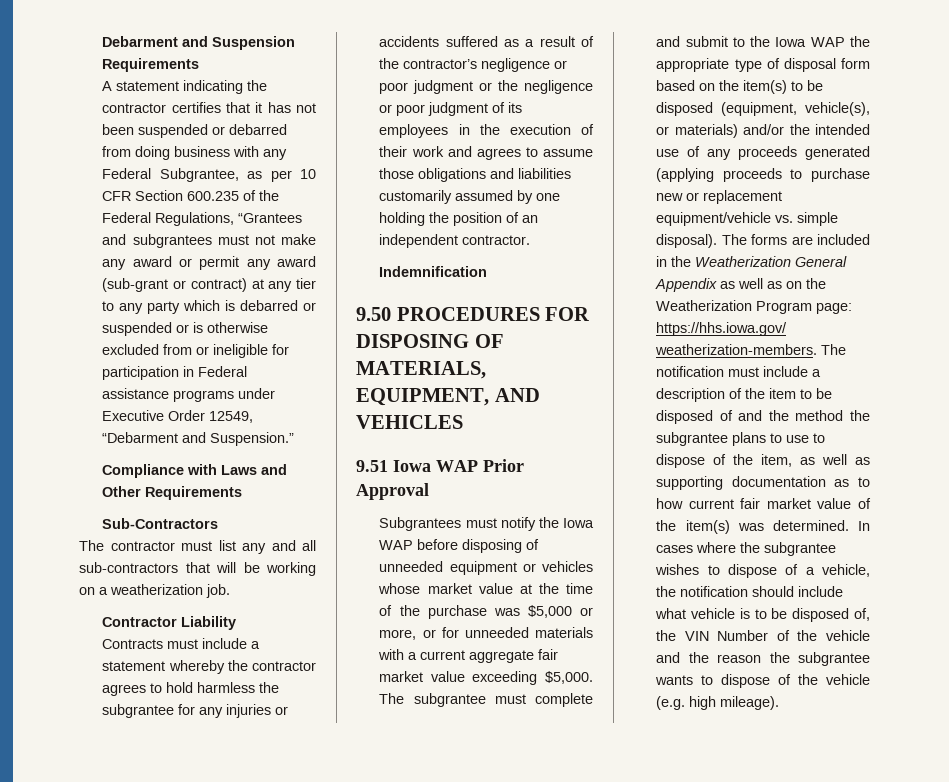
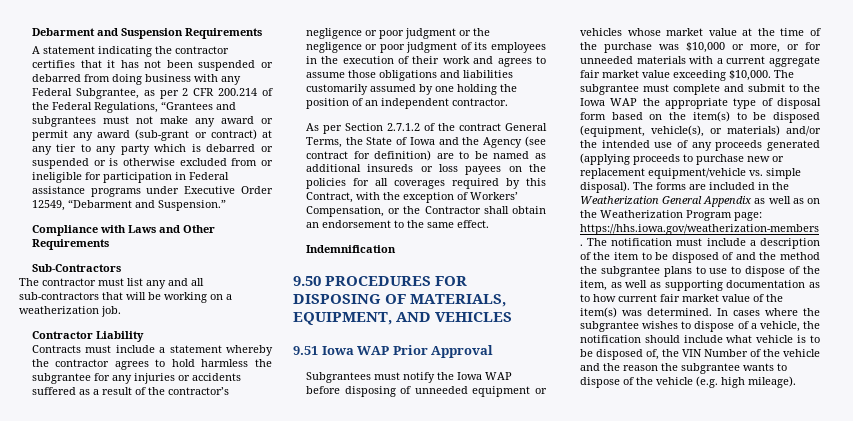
- A statement indicating the contractor certifies that it has not been suspended or debarred from doing business with any Federal Subgrantee, as per 10 CFR Section 600.235 of the Federal Regulations, “Grantees and subgrantees must not make any award or permit any award (sub-grant or contract) at any tier to any party which is debarred or suspended or is otherwise excluded from or ineligible for participation in Federal assistance programs under Executive Order 12549, “Debarment and Suspension.”
+ A statement indicating the contractor certifies that it has not been suspended or debarred from doing business with any Federal Subgrantee, as per 2 CFR 200.214 of the Federal Regulations, “Grantees and subgrantees must not make any award or permit any award (sub-grant or contract) at any tier to any party which is debarred or suspended or is otherwise excluded from or ineligible for participation in Federal assistance programs under Executive Order 12549, “Debarment and Suspension.”
+ As per Section 2.7.1.2 of the contract General Terms, the State of Iowa and the Agency (see contract for definition) are to be named as additional insureds or loss payees on the policies for all coverages required by this Contract, with the exception of Workers’ Compensation, or the Contractor shall obtain an endorsement to the same effect.
- Subgrantees must notify the Iowa WAP before disposing of unneeded equipment or vehicles whose market value at the time of the purchase was $5,000 or more, or for unneeded materials with a current aggregate fair market value exceeding $5,000.
+ Subgrantees must notify the Iowa WAP before disposing of unneeded equipment or vehicles whose market value at the time of the purchase was $10,000 or more, or for unneeded materials with a current aggregate fair market value exceeding $10,000.

